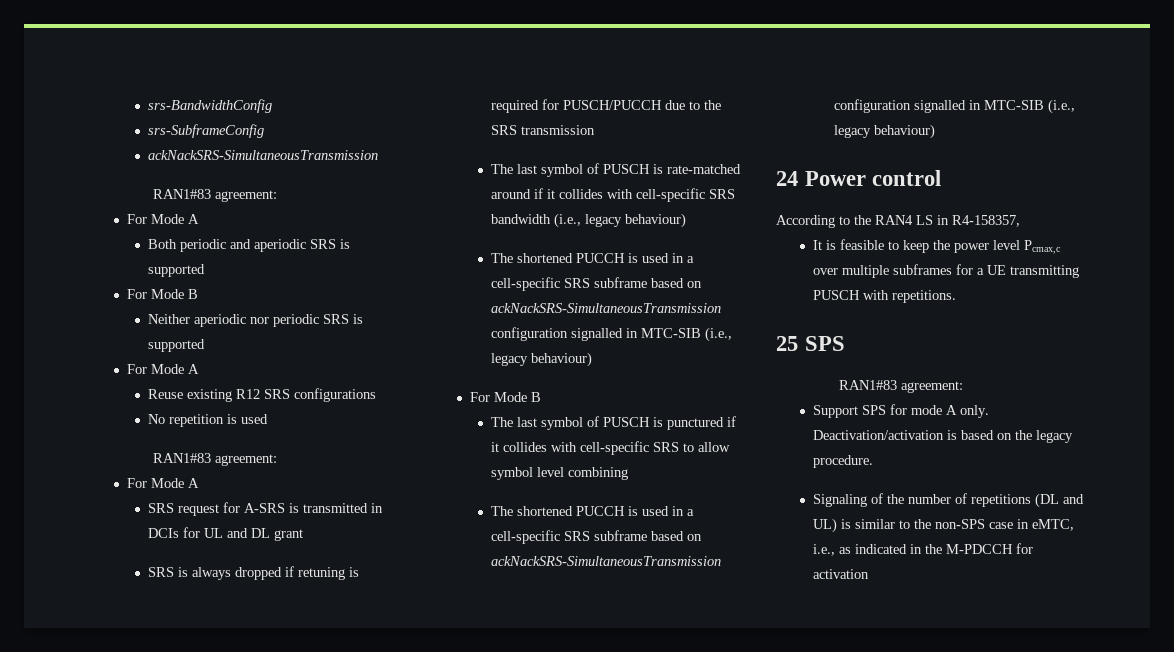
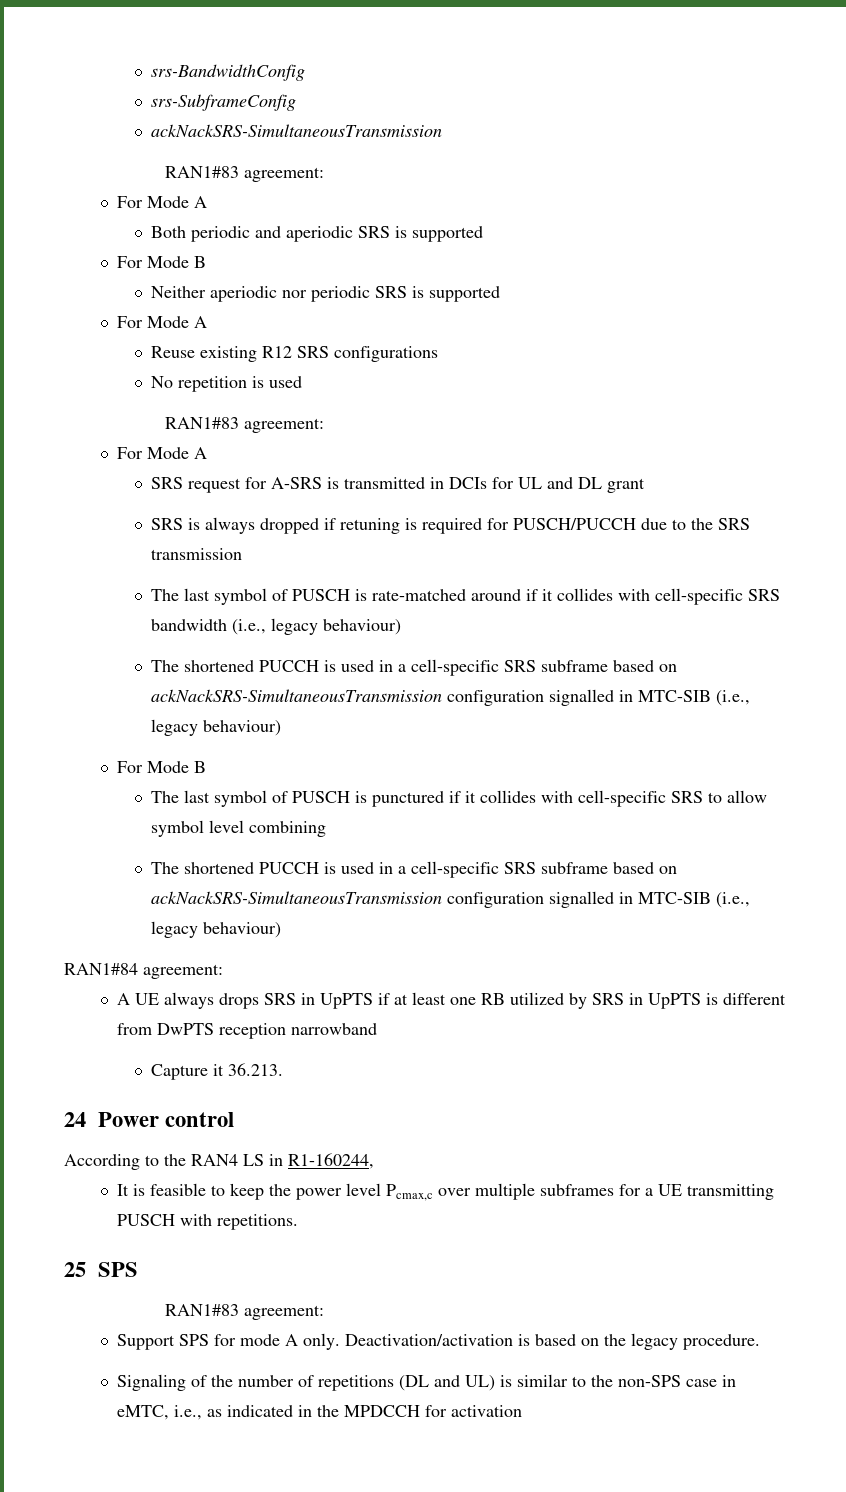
+ RAN1#84 agreement:
+ A UE always drops SRS in UpPTS if at least one RB utilized by SRS in UpPTS is different from DwPTS reception narrowband
+ Capture it 36.213.
- According to the RAN4 LS in R4-158357,
+ According to the RAN4 LS in R1-160244,
- Signaling of the number of repetitions (DL and UL) is similar to the non-SPS case in eMTC, i.e., as indicated in the M-PDCCH for activation
+ Signaling of the number of repetitions (DL and UL) is similar to the non-SPS case in eMTC, i.e., as indicated in the MPDCCH for activation

